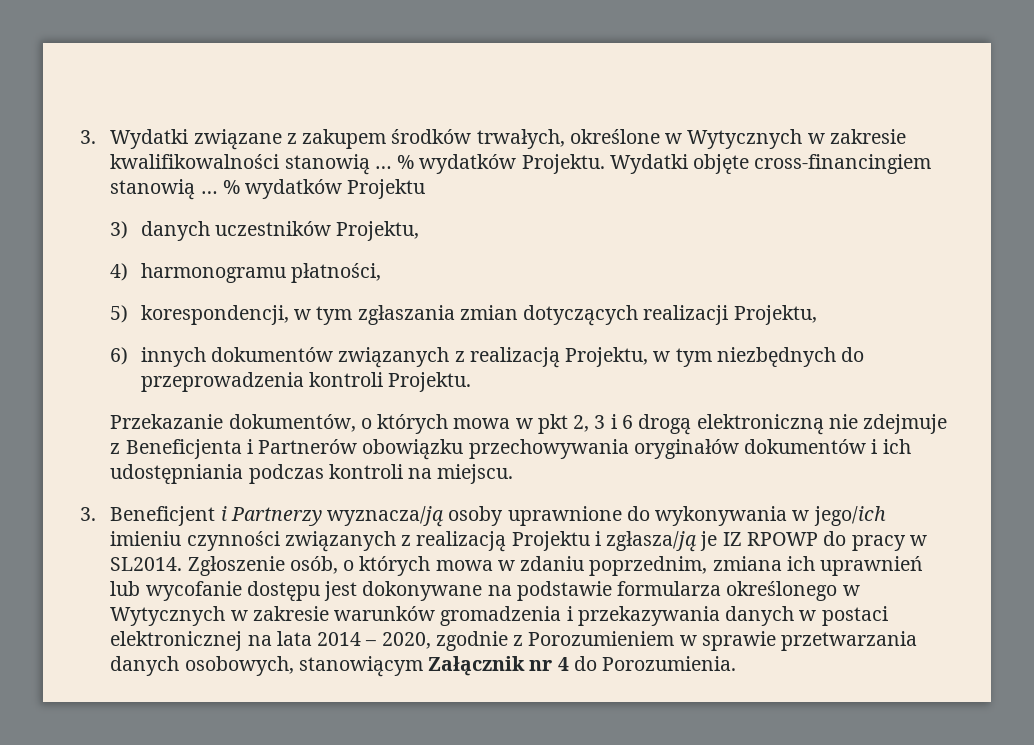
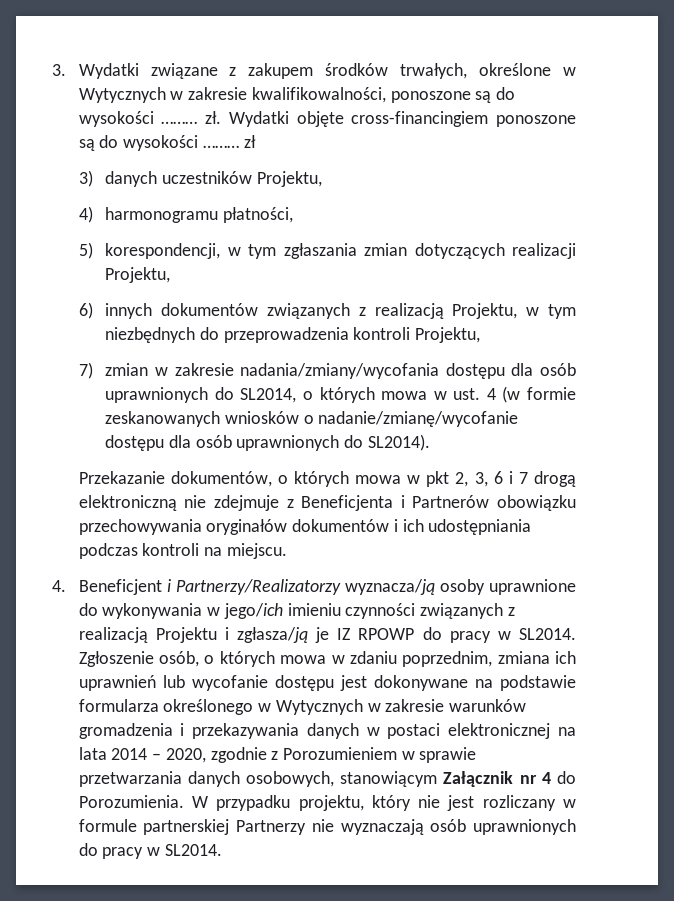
- 3. Wydatki związane z zakupem środków trwałych, określone w Wytycznych w zakresie kwalifikowalności stanowią … % wydatków Projektu. Wydatki objęte cross-financingiem stanowią … % wydatków Projektu
+ 3. Wydatki związane z zakupem środków trwałych, określone w Wytycznych w zakresie kwalifikowalności, ponoszone są do wysokości ……… zł. Wydatki objęte cross-financingiem ponoszone są do wysokości ……… zł
- 6) innych dokumentów związanych z realizacją Projektu, w tym niezbędnych do przeprowadzenia kontroli Projektu.
+ 6) innych dokumentów związanych z realizacją Projektu, w tym niezbędnych do przeprowadzenia kontroli Projektu,
+ 7) zmian w zakresie nadania/zmiany/wycofania dostępu dla osób uprawnionych do SL2014, o których mowa w ust. 4 (w formie zeskanowanych wniosków o nadanie/zmianę/wycofanie dostępu dla osób uprawnionych do SL2014).
- Przekazanie dokumentów, o których mowa w pkt 2, 3 i 6 drogą elektroniczną nie zdejmuje z Beneficjenta i Partnerów obowiązku przechowywania oryginałów dokumentów i ich udostępniania podczas kontroli na miejscu.
+ Przekazanie dokumentów, o których mowa w pkt 2, 3, 6 i 7 drogą elektroniczną nie zdejmuje z Beneficjenta i Partnerów obowiązku przechowywania oryginałów dokumentów i ich udostępniania podczas kontroli na miejscu.
- 3. Beneficjent i Partnerzy wyznacza/ją osoby uprawnione do wykonywania w jego/ich imieniu czynności związanych z realizacją Projektu i zgłasza/ją je IZ RPOWP do pracy w SL2014.
+ 4. Beneficjent i Partnerzy/Realizatorzy wyznacza/ją osoby uprawnione do wykonywania w jego/ich imieniu czynności związanych z realizacją Projektu i zgłasza/ją je IZ RPOWP do pracy w SL2014.
+ W przypadku projektu, który nie jest rozliczany w formule partnerskiej Partnerzy nie wyznaczają osób uprawnionych do pracy w SL2014.

